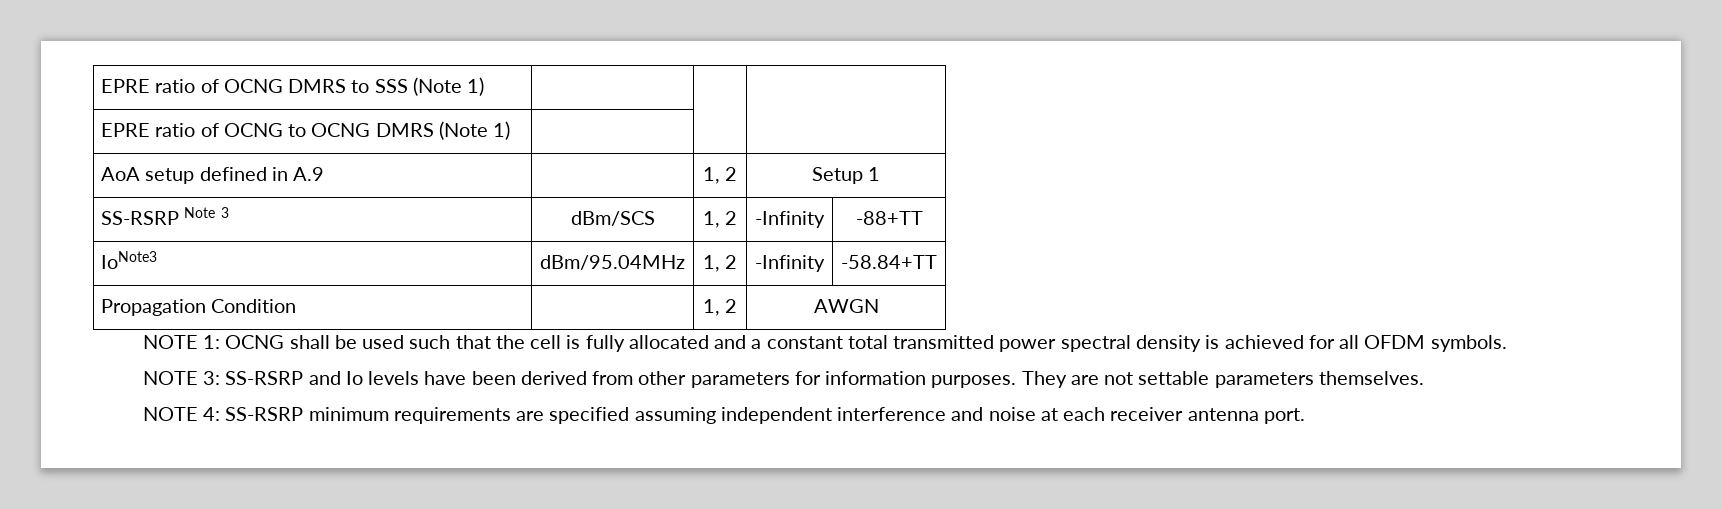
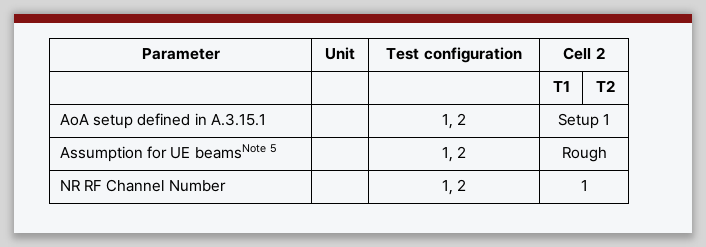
- EPRE ratio of OCNG DMRS to SSS (Note 1) | | |
- EPRE ratio of OCNG to OCNG DMRS (Note 1) | | |
+ Parameter | Unit | Test configuration | Cell 2
+ | | | T1 | T2
- AoA setup defined in A.9 | | 1, 2 | Setup 1
+ AoA setup defined in A.3.15.1 | | 1, 2 | Setup 1
- SS-RSRP Note 3 | dBm/SCS | 1, 2 | -Infinity | -88+TT
- IoNote3 | dBm/95.04MHz | 1, 2 | -Infinity | -58.84+TT
- Propagation Condition | | 1, 2 | AWGN
- NOTE 1: OCNG shall be used such that the cell is fully allocated and a constant total transmitted power spectral density is achieved for all OFDM symbols.
- NOTE 3: SS-RSRP and Io levels have been derived from other parameters for information purposes. They are not settable parameters themselves.
- NOTE 4: SS-RSRP minimum requirements are specified assuming independent interference and noise at each receiver antenna port.
+ Assumption for UE beamsNote 5 | | 1, 2 | Rough
+ NR RF Channel Number | | 1, 2 | 1

